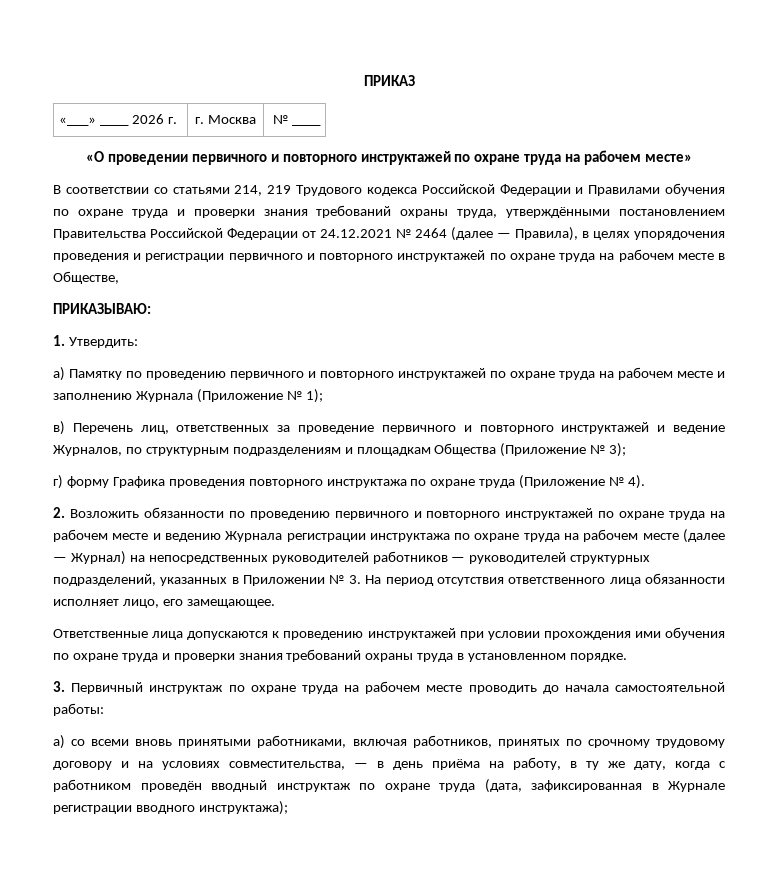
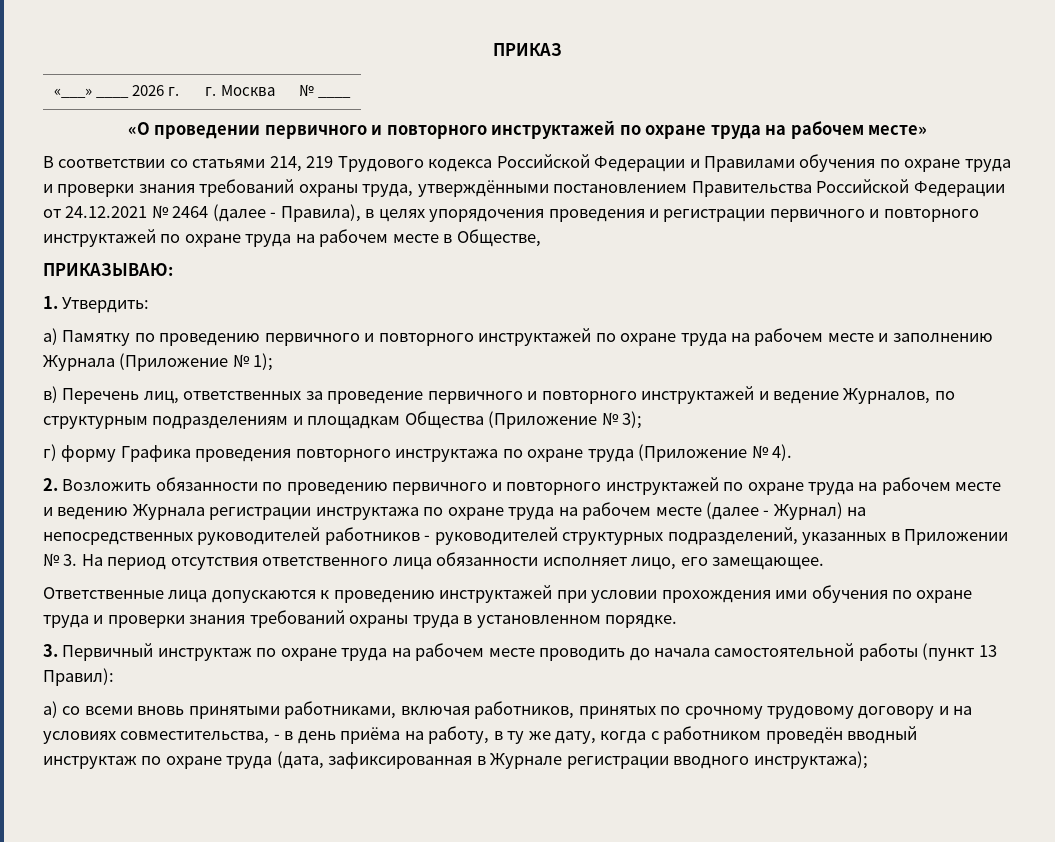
- В соответствии со статьями 214, 219 Трудового кодекса Российской Федерации и Правилами обучения по охране труда и проверки знания требований охраны труда, утверждёнными постановлением Правительства Российской Федерации от 24.12.2021 № 2464 (далее — Правила), в целях упорядочения проведения и регистрации первичного и повторного инструктажей по охране труда на рабочем месте в Обществе,
+ В соответствии со статьями 214, 219 Трудового кодекса Российской Федерации и Правилами обучения по охране труда и проверки знания требований охраны труда, утверждёнными постановлением Правительства Российской Федерации от 24.12.2021 № 2464 (далее - Правила), в целях упорядочения проведения и регистрации первичного и повторного инструктажей по охране труда на рабочем месте в Обществе,
- 2. Возложить обязанности по проведению первичного и повторного инструктажей по охране труда на рабочем месте и ведению Журнала регистрации инструктажа по охране труда на рабочем месте (далее — Журнал) на непосредственных руководителей работников — руководителей структурных подразделений, указанных в Приложении № 3. На период отсутствия ответственного лица обязанности исполняет лицо, его замещающее.
+ 2. Возложить обязанности по проведению первичного и повторного инструктажей по охране труда на рабочем месте и ведению Журнала регистрации инструктажа по охране труда на рабочем месте (далее - Журнал) на непосредственных руководителей работников - руководителей структурных подразделений, указанных в Приложении № 3. На период отсутствия ответственного лица обязанности исполняет лицо, его замещающее.
- 3. Первичный инструктаж по охране труда на рабочем месте проводить до начала самостоятельной работы:
+ 3. Первичный инструктаж по охране труда на рабочем месте проводить до начала самостоятельной работы (пункт 13 Правил):
- а) со всеми вновь принятыми работниками, включая работников, принятых по срочному трудовому договору и на условиях совместительства, — в день приёма на работу, в ту же дату, когда с работником проведён вводный инструктаж по охране труда (дата, зафиксированная в Журнале регистрации вводного инструктажа);
+ а) со всеми вновь принятыми работниками, включая работников, принятых по срочному трудовому договору и на условиях совместительства, - в день приёма на работу, в ту же дату, когда с работником проведён вводный инструктаж по охране труда (дата, зафиксированная в Журнале регистрации вводного инструктажа);

